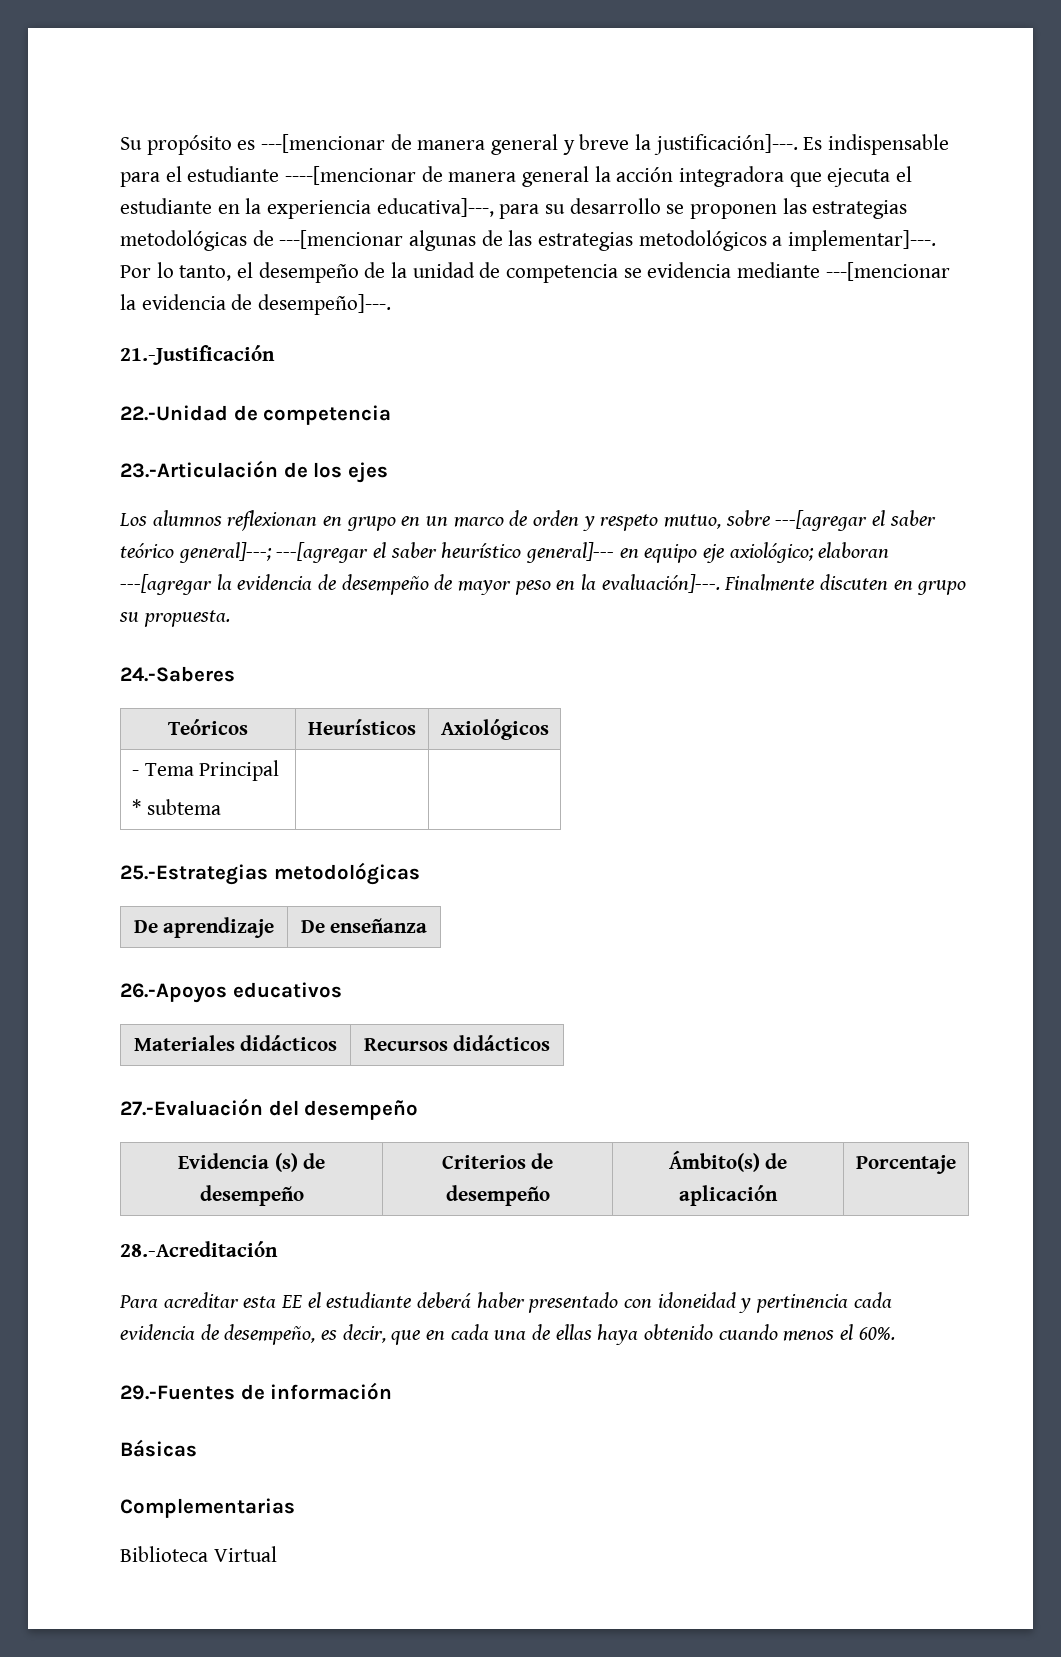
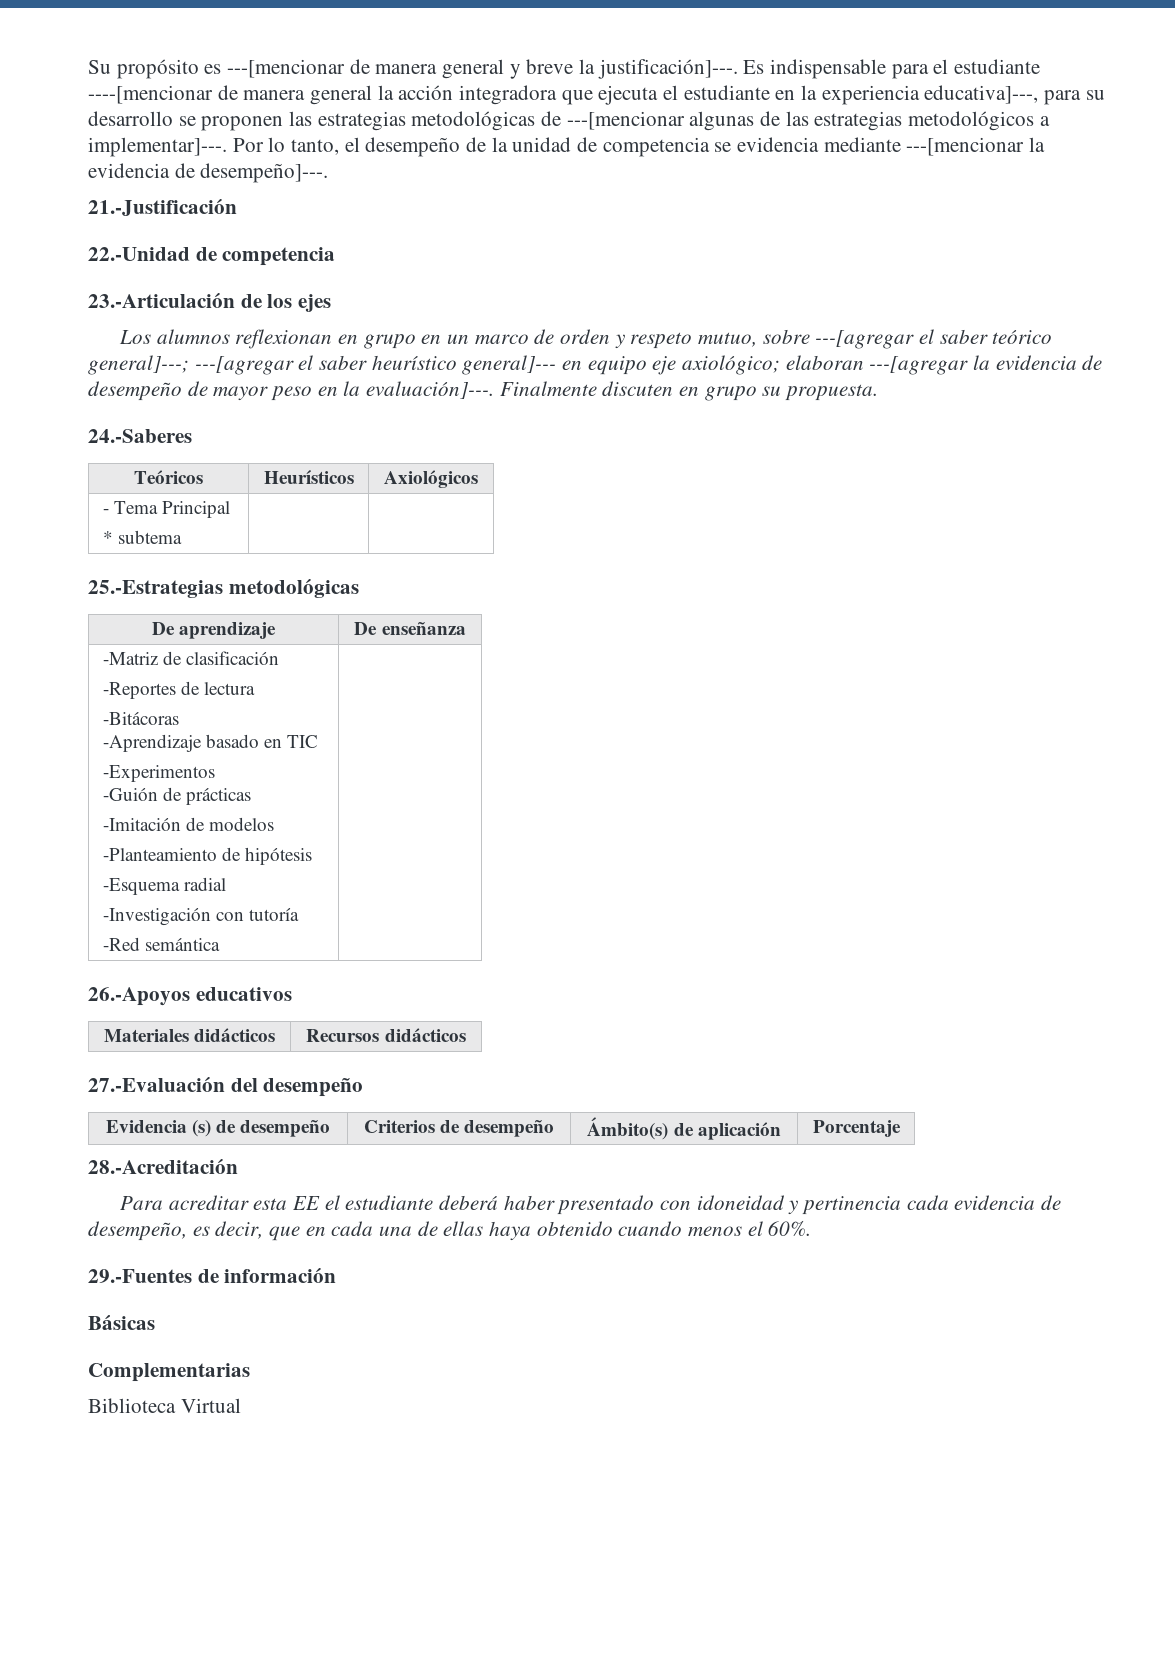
+ -Matriz de clasificación
+ -Reportes de lectura
+ -Bitácoras
+ -Aprendizaje basado en TIC
+ -Experimentos
+ -Guión de prácticas
+ -Imitación de modelos
+ -Planteamiento de hipótesis
+ -Esquema radial
+ -Investigación con tutoría
+ -Red semántica |

